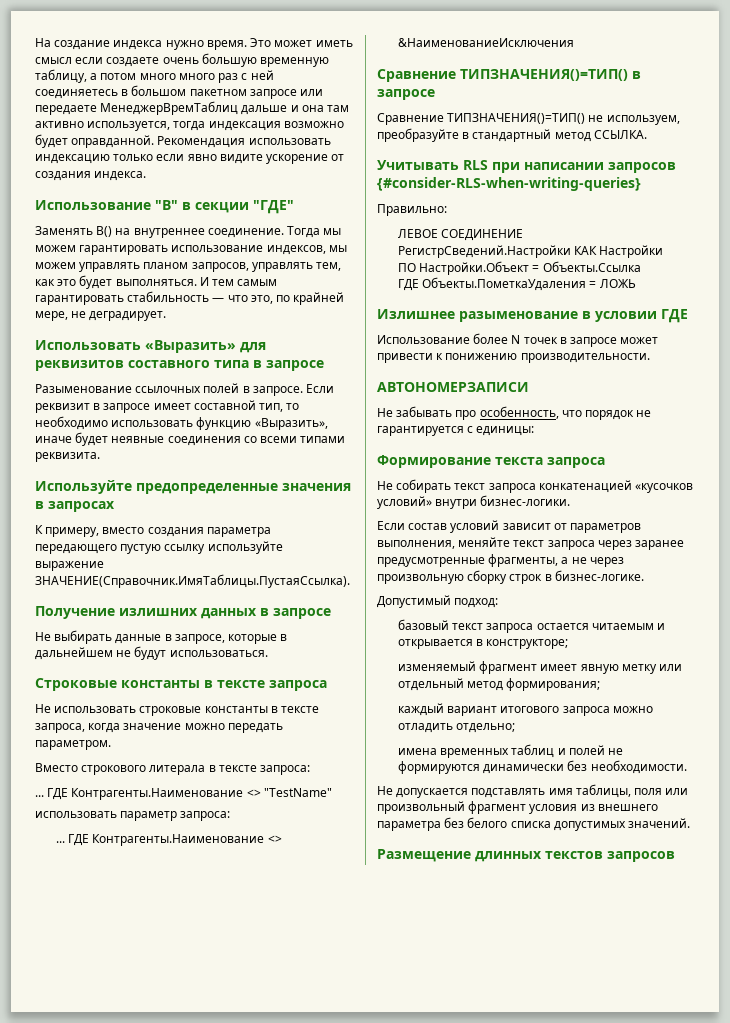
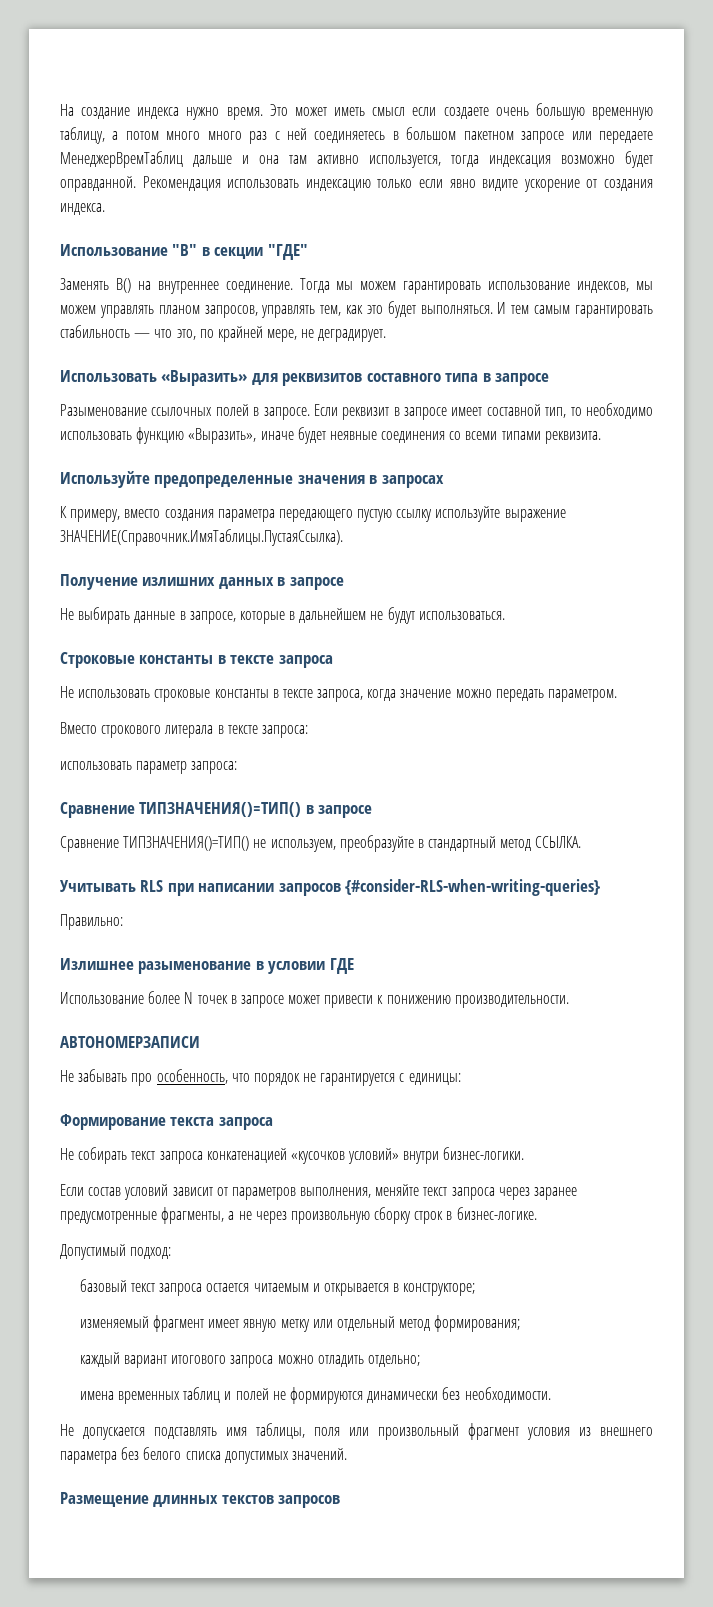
- ... ГДЕ Контрагенты.Наименование <> "TestName"
  использовать параметр запроса:
- ... ГДЕ Контрагенты.Наименование <> &НаименованиеИсключения
- ЛЕВОЕ СОЕДИНЕНИЕ РегистрСведений.Настройки КАК Настройки
- ПО Настройки.Объект = Объекты.Ссылка
- ГДЕ Объекты.ПометкаУдаления = ЛОЖЬ

